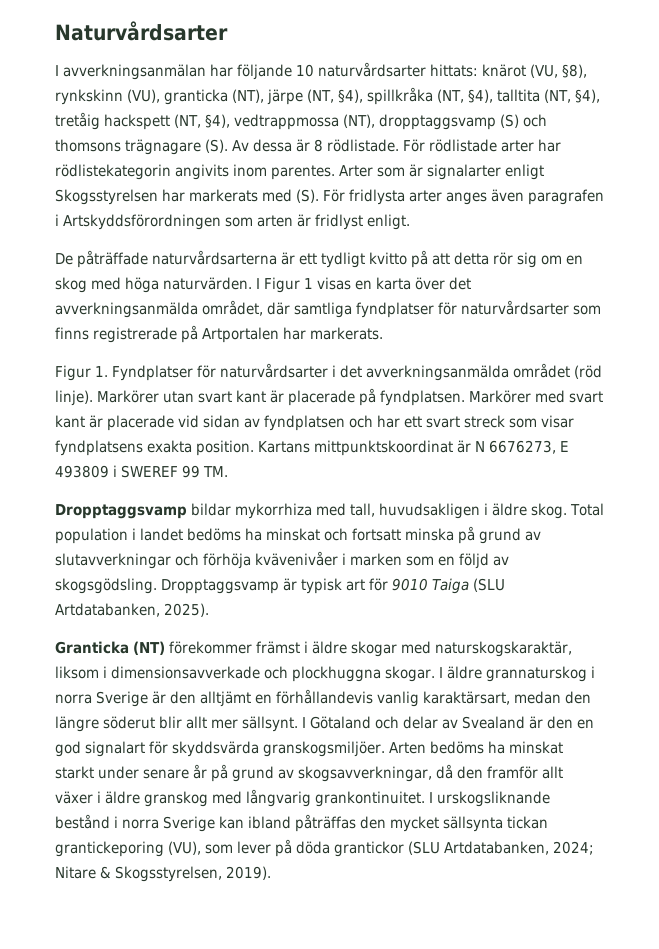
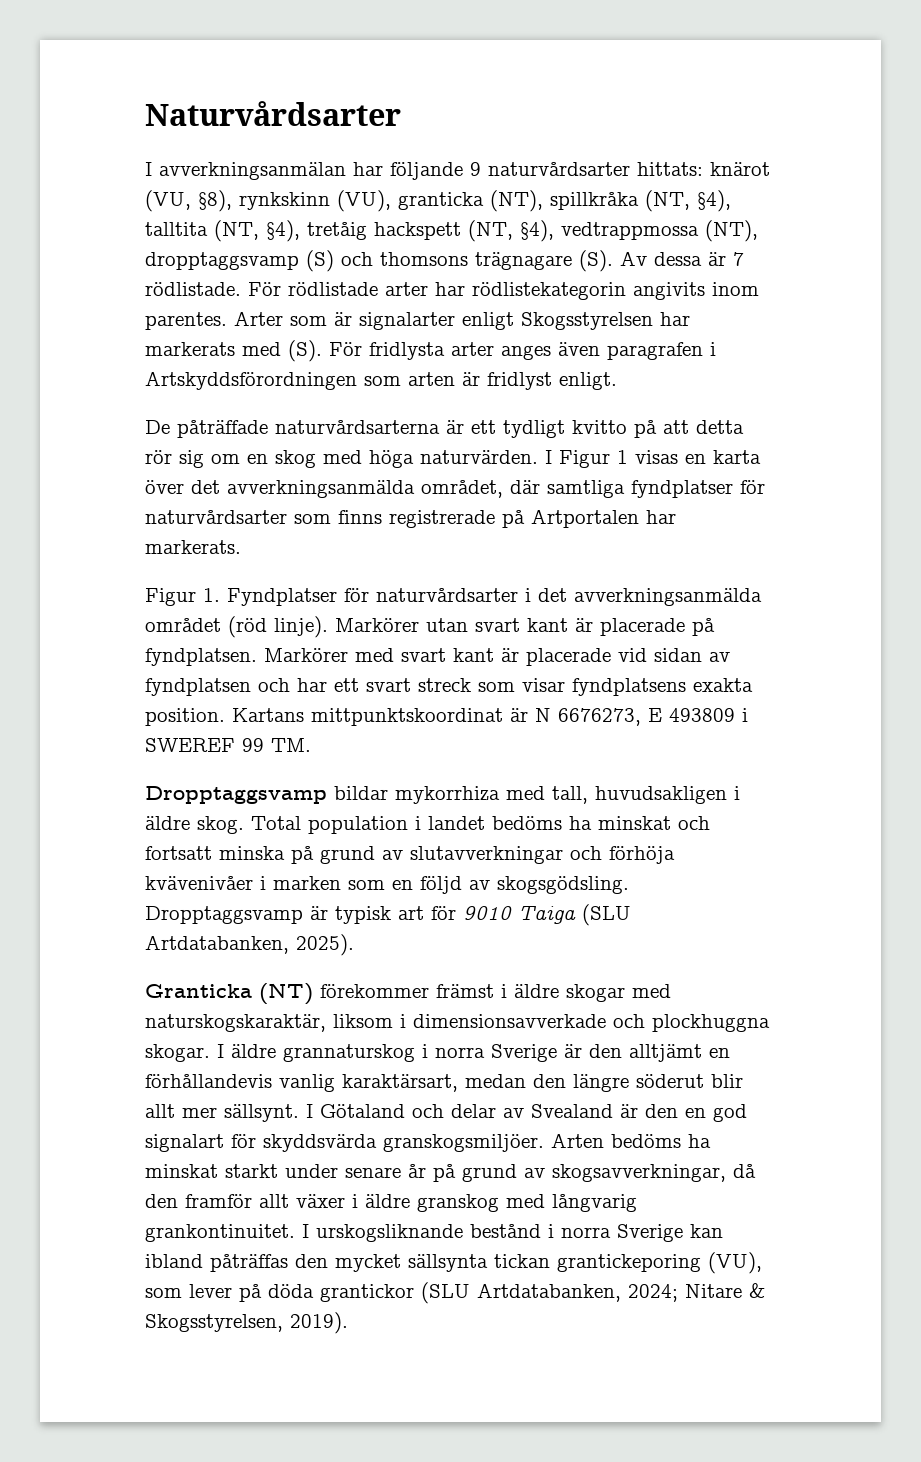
- I avverkningsanmälan har följande 10 naturvårdsarter hittats: knärot (VU, §8), rynkskinn (VU), granticka (NT), järpe (NT, §4), spillkråka (NT, §4), talltita (NT, §4), tretåig hackspett (NT, §4), vedtrappmossa (NT), dropptaggsvamp (S) och thomsons trägnagare (S). Av dessa är 8 rödlistade.
+ I avverkningsanmälan har följande 9 naturvårdsarter hittats: knärot (VU, §8), rynkskinn (VU), granticka (NT), spillkråka (NT, §4), talltita (NT, §4), tretåig hackspett (NT, §4), vedtrappmossa (NT), dropptaggsvamp (S) och thomsons trägnagare (S). Av dessa är 7 rödlistade.

